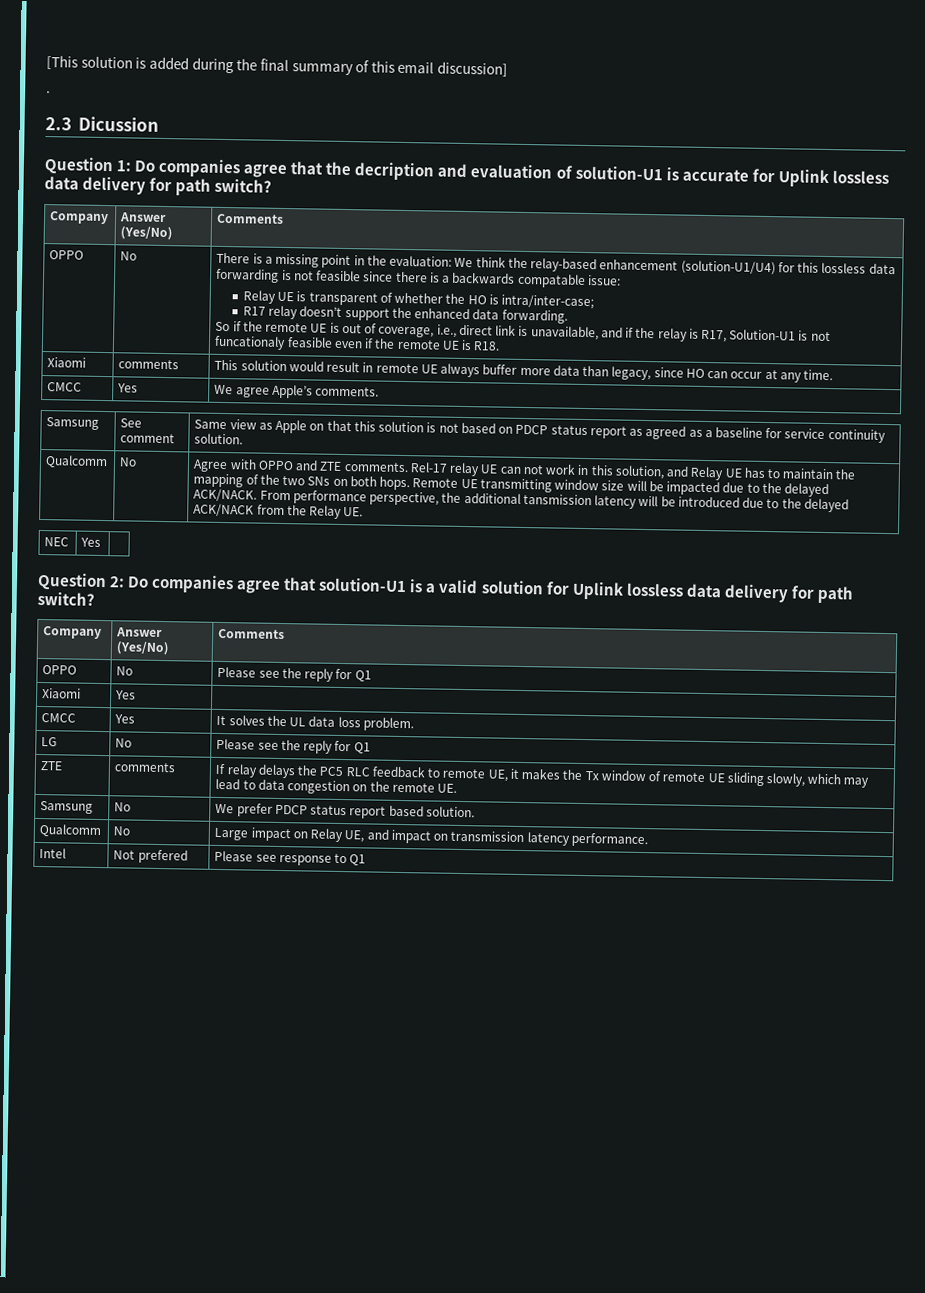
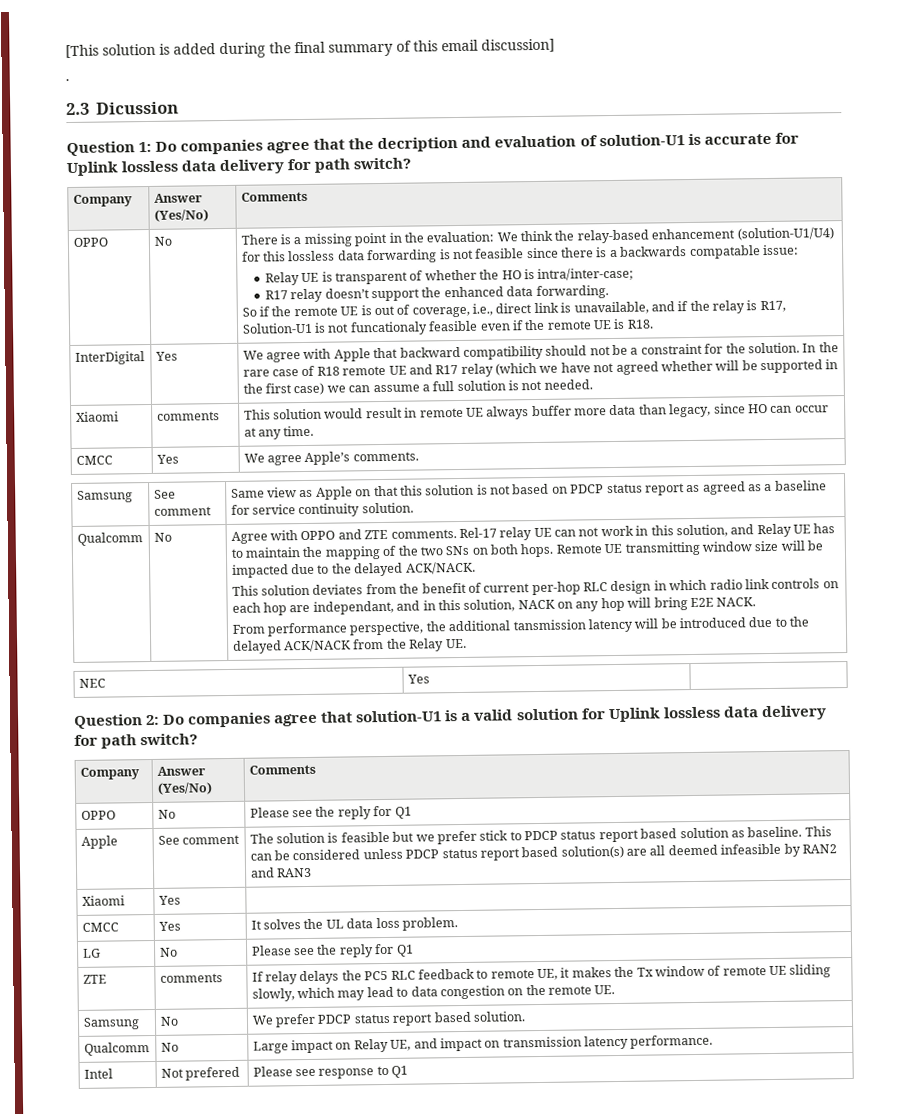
+ InterDigital | Yes | We agree with Apple that backward compatibility should not be a constraint for the solution. In the rare case of R18 remote UE and R17 relay (which we have not agreed whether will be supported in the first case) we can assume a full solution is not needed.
- Remote UE transmitting window size will be impacted due to the delayed ACK/NACK. From performance perspective, the additional tansmission latency will be introduced due to the delayed ACK/NACK from the Relay UE.
+ Remote UE transmitting window size will be impacted due to the delayed ACK/NACK.
+ This solution deviates from the benefit of current per-hop RLC design in which radio link controls on each hop are independant, and in this solution, NACK on any hop will bring E2E NACK.
+ From performance perspective, the additional tansmission latency will be introduced due to the delayed ACK/NACK from the Relay UE.
+ Apple | See comment | The solution is feasible but we prefer stick to PDCP status report based solution as baseline. This can be considered unless PDCP status report based solution(s) are all deemed infeasible by RAN2 and RAN3

